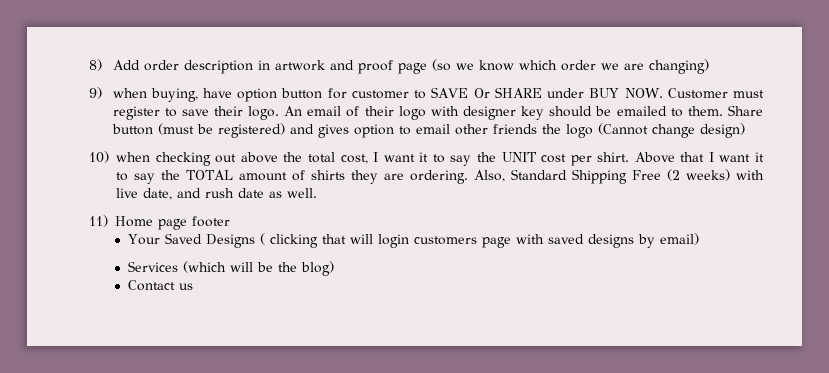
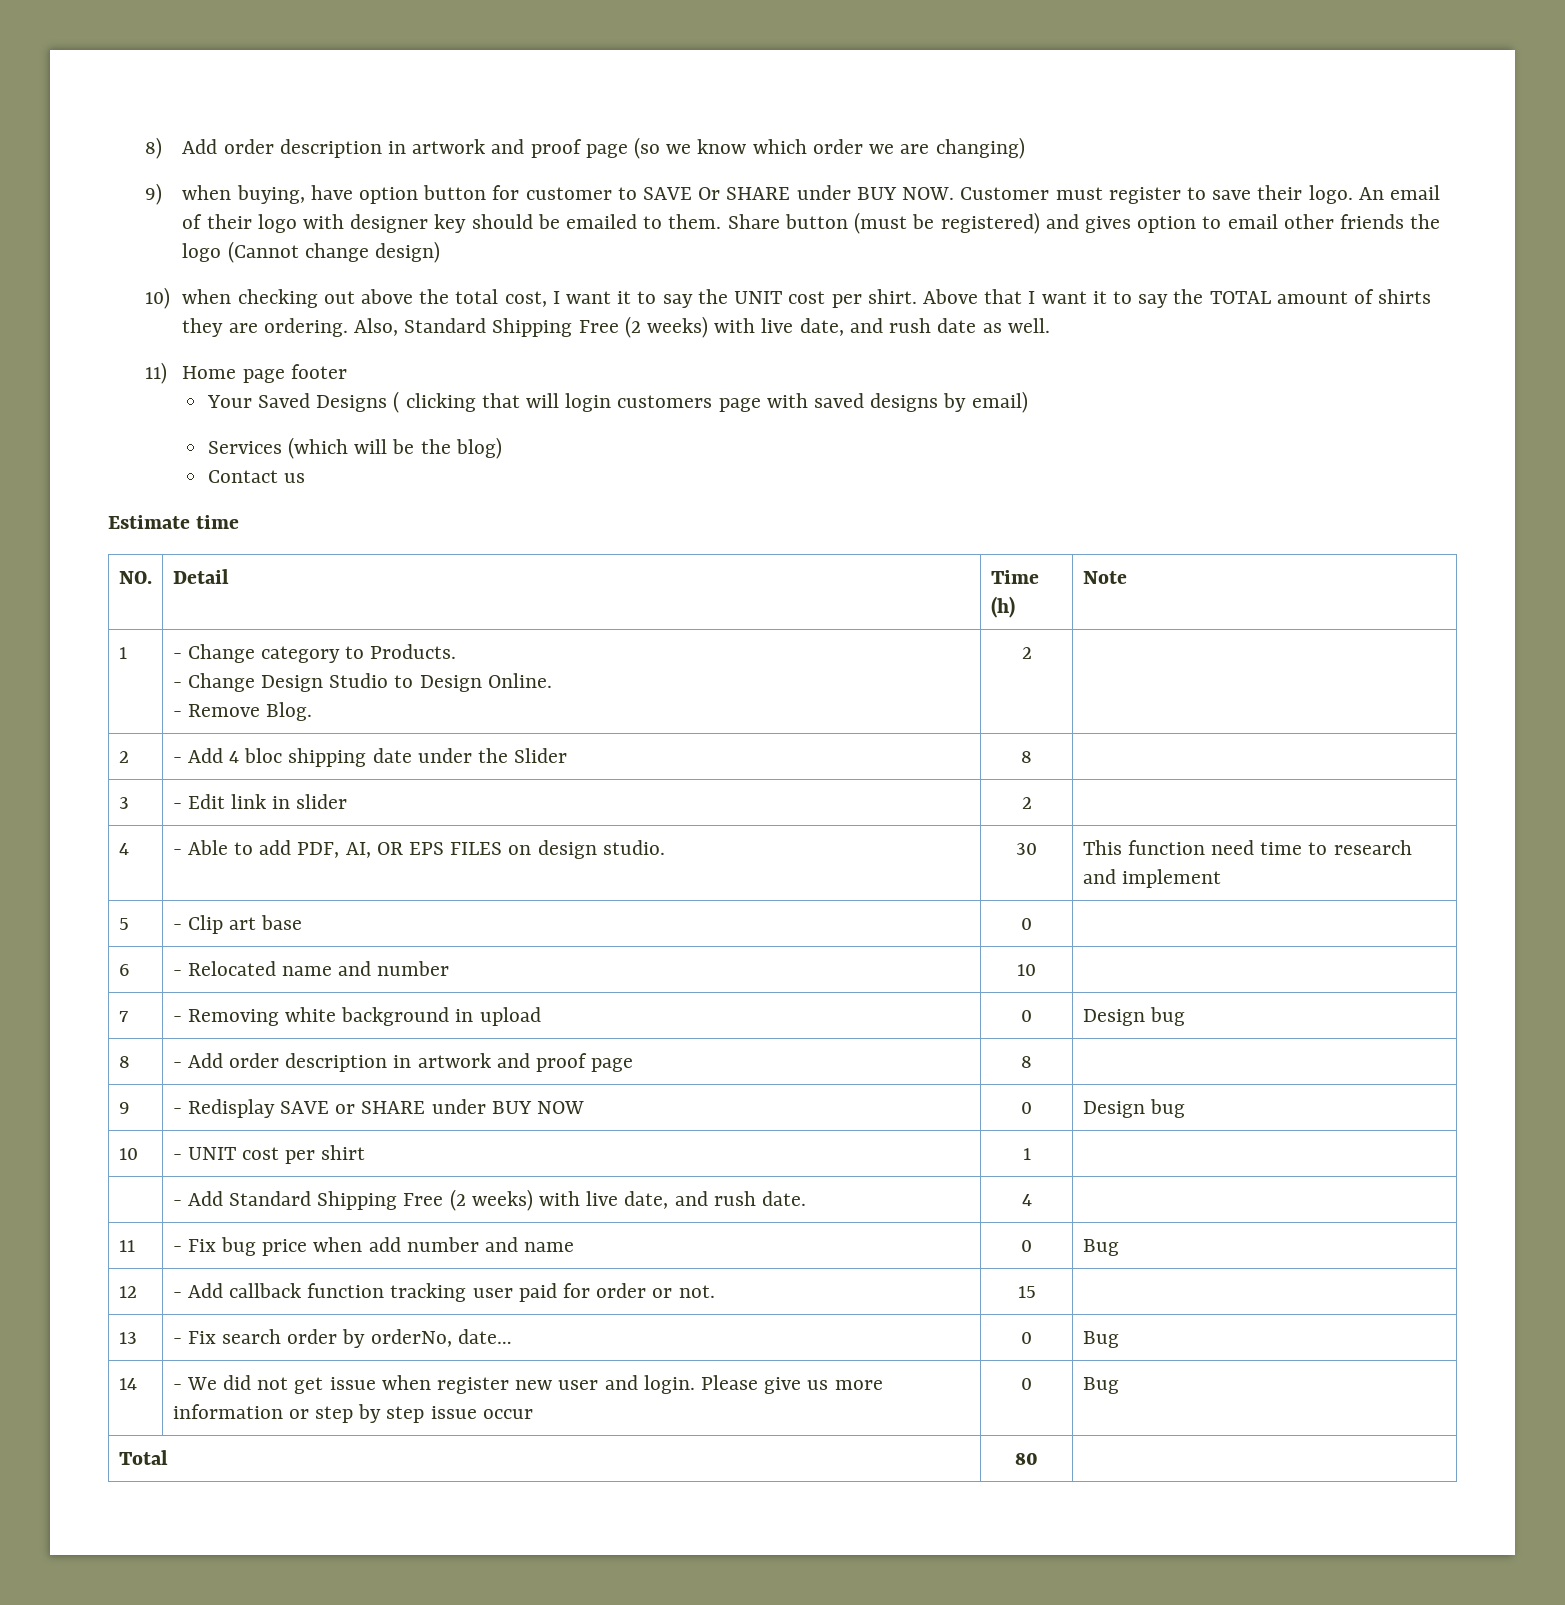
+ Estimate time
+ NO. | Detail | Time (h) | Note
+ 1 | - Change category to Products.
+ - Change Design Studio to Design Online.
+ - Remove Blog. | 2 |
+ 2 | - Add 4 bloc shipping date under the Slider | 8 |
+ 3 | - Edit link in slider | 2 |
+ 4 | - Able to add PDF, AI, OR EPS FILES on design studio. | 30 | This function need time to research and implement
+ 5 | - Clip art base | 0 |
+ 6 | - Relocated name and number | 10 |
+ 7 | - Removing white background in upload | 0 | Design bug
+ 8 | - Add order description in artwork and proof page | 8 |
+ 9 | - Redisplay SAVE or SHARE under BUY NOW | 0 | Design bug
+ 10 | - UNIT cost per shirt | 1 |
+ | - Add Standard Shipping Free (2 weeks) with live date, and rush date. | 4 |
+ 11 | - Fix bug price when add number and name | 0 | Bug
+ 12 | - Add callback function tracking user paid for order or not. | 15 |
+ 13 | - Fix search order by orderNo, date… | 0 | Bug
+ 14 | - We did not get issue when register new user and login. Please give us more information or step by step issue occur | 0 | Bug
+ Total | 80 |

